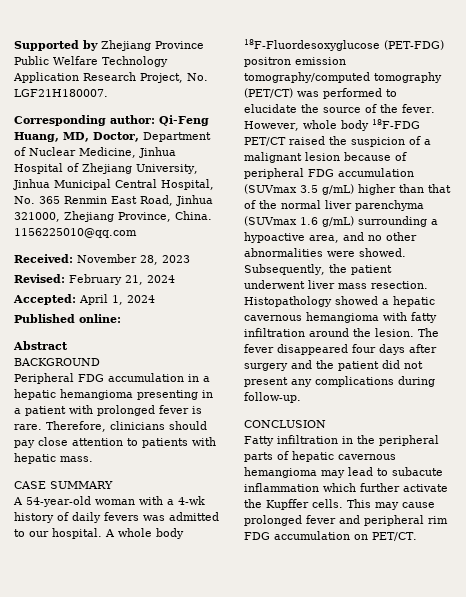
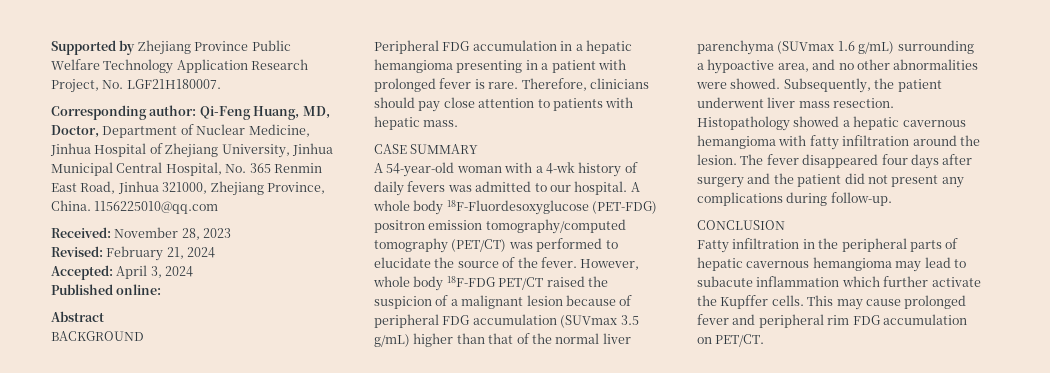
- Accepted: April 1, 2024
+ Accepted: April 3, 2024

